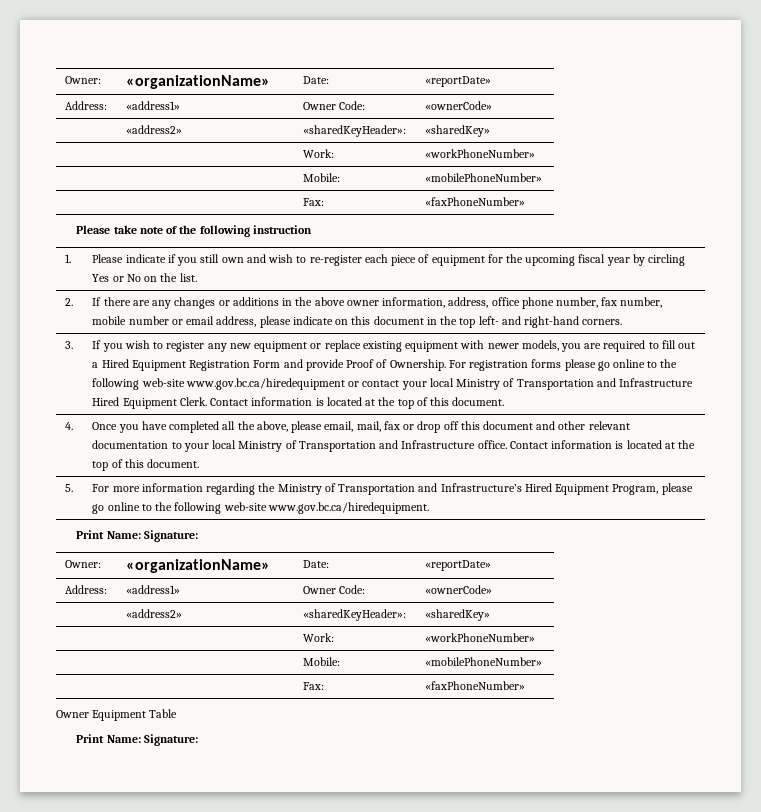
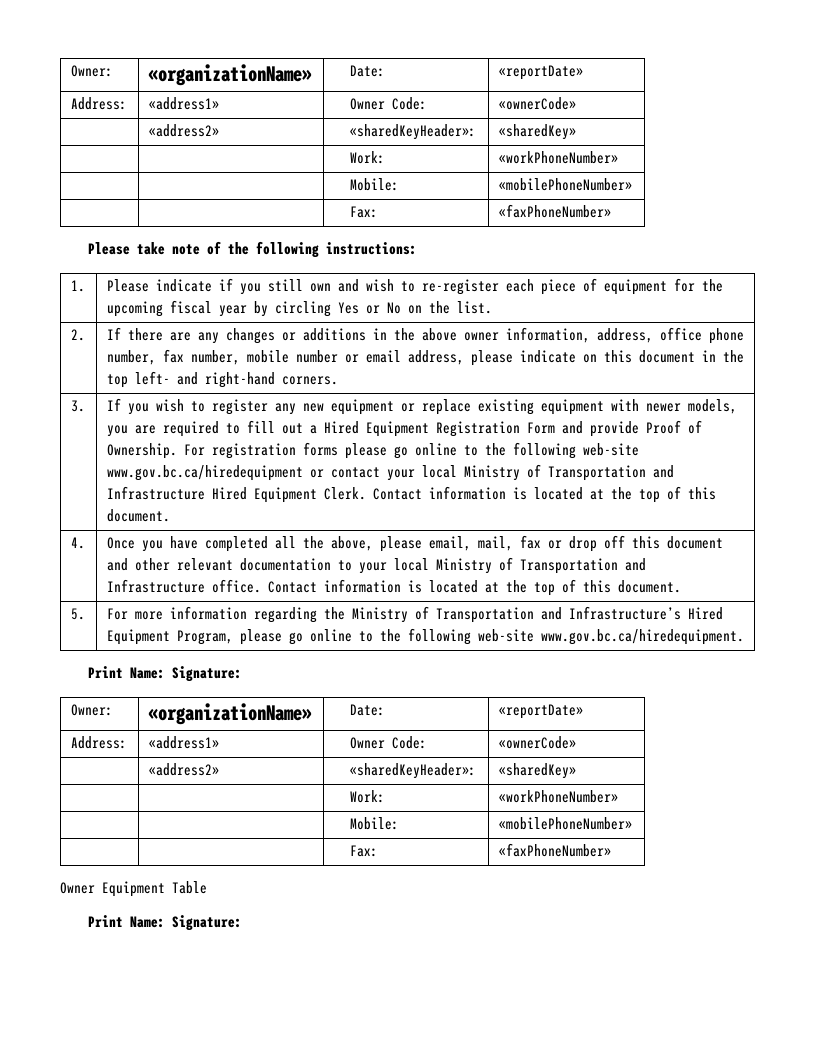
- Please take note of the following instruction
+ Please take note of the following instructions:

